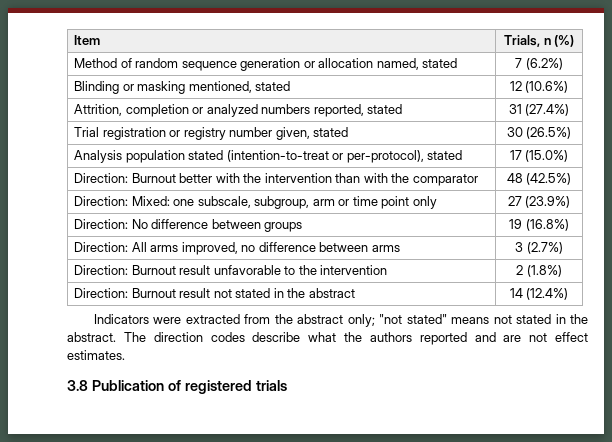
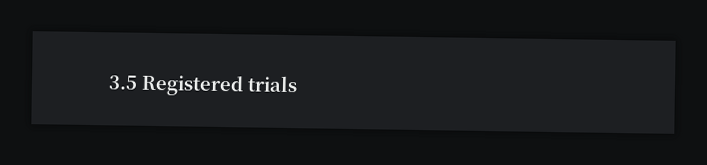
- Item | Trials, n (%)
- Method of random sequence generation or allocation named, stated | 7 (6.2%)
- Blinding or masking mentioned, stated | 12 (10.6%)
- Attrition, completion or analyzed numbers reported, stated | 31 (27.4%)
- Trial registration or registry number given, stated | 30 (26.5%)
- Analysis population stated (intention-to-treat or per-protocol), stated | 17 (15.0%)
- Direction: Burnout better with the intervention than with the comparator | 48 (42.5%)
- Direction: Mixed: one subscale, subgroup, arm or time point only | 27 (23.9%)
- Direction: No difference between groups | 19 (16.8%)
- Direction: All arms improved, no difference between arms | 3 (2.7%)
- Direction: Burnout result unfavorable to the intervention | 2 (1.8%)
- Direction: Burnout result not stated in the abstract | 14 (12.4%)
- Indicators were extracted from the abstract only; "not stated" means not stated in the abstract. The direction codes describe what the authors reported and are not effect estimates.
- 3.8 Publication of registered trials
+ 3.5 Registered trials

